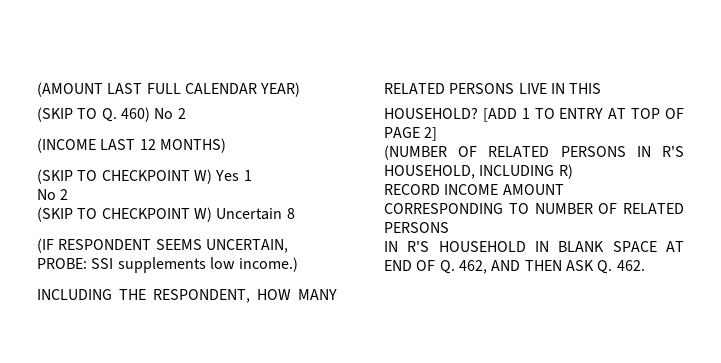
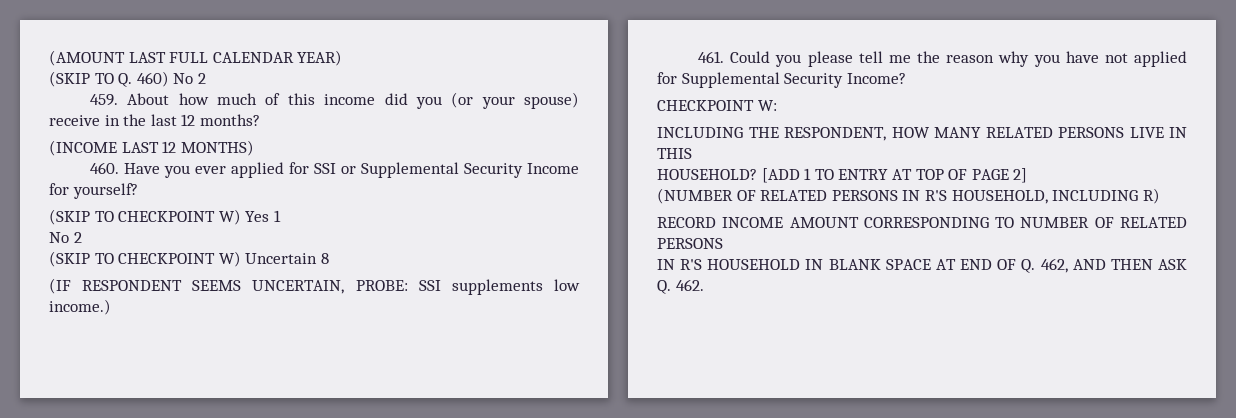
+ 459. About how much of this income did you (or your spouse) receive in the last 12 months?
  (INCOME LAST 12 MONTHS)
+ 460. Have you ever applied for SSI or Supplemental Security Income for yourself?
+ 461. Could you please tell me the reason why you have not applied for Supplemental Security Income?
+ CHECKPOINT W:

